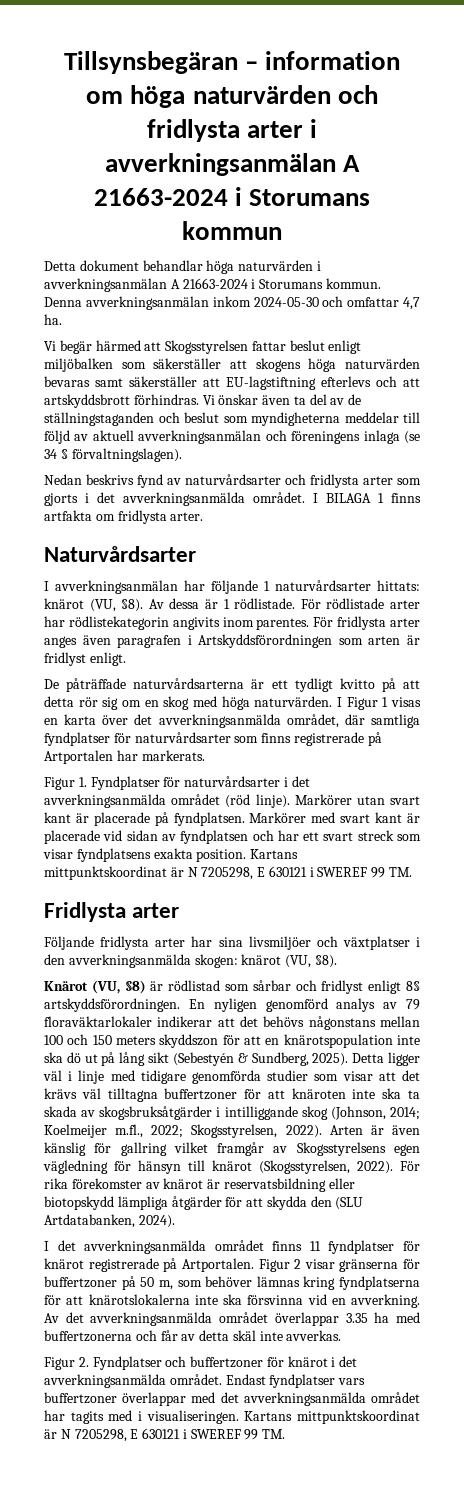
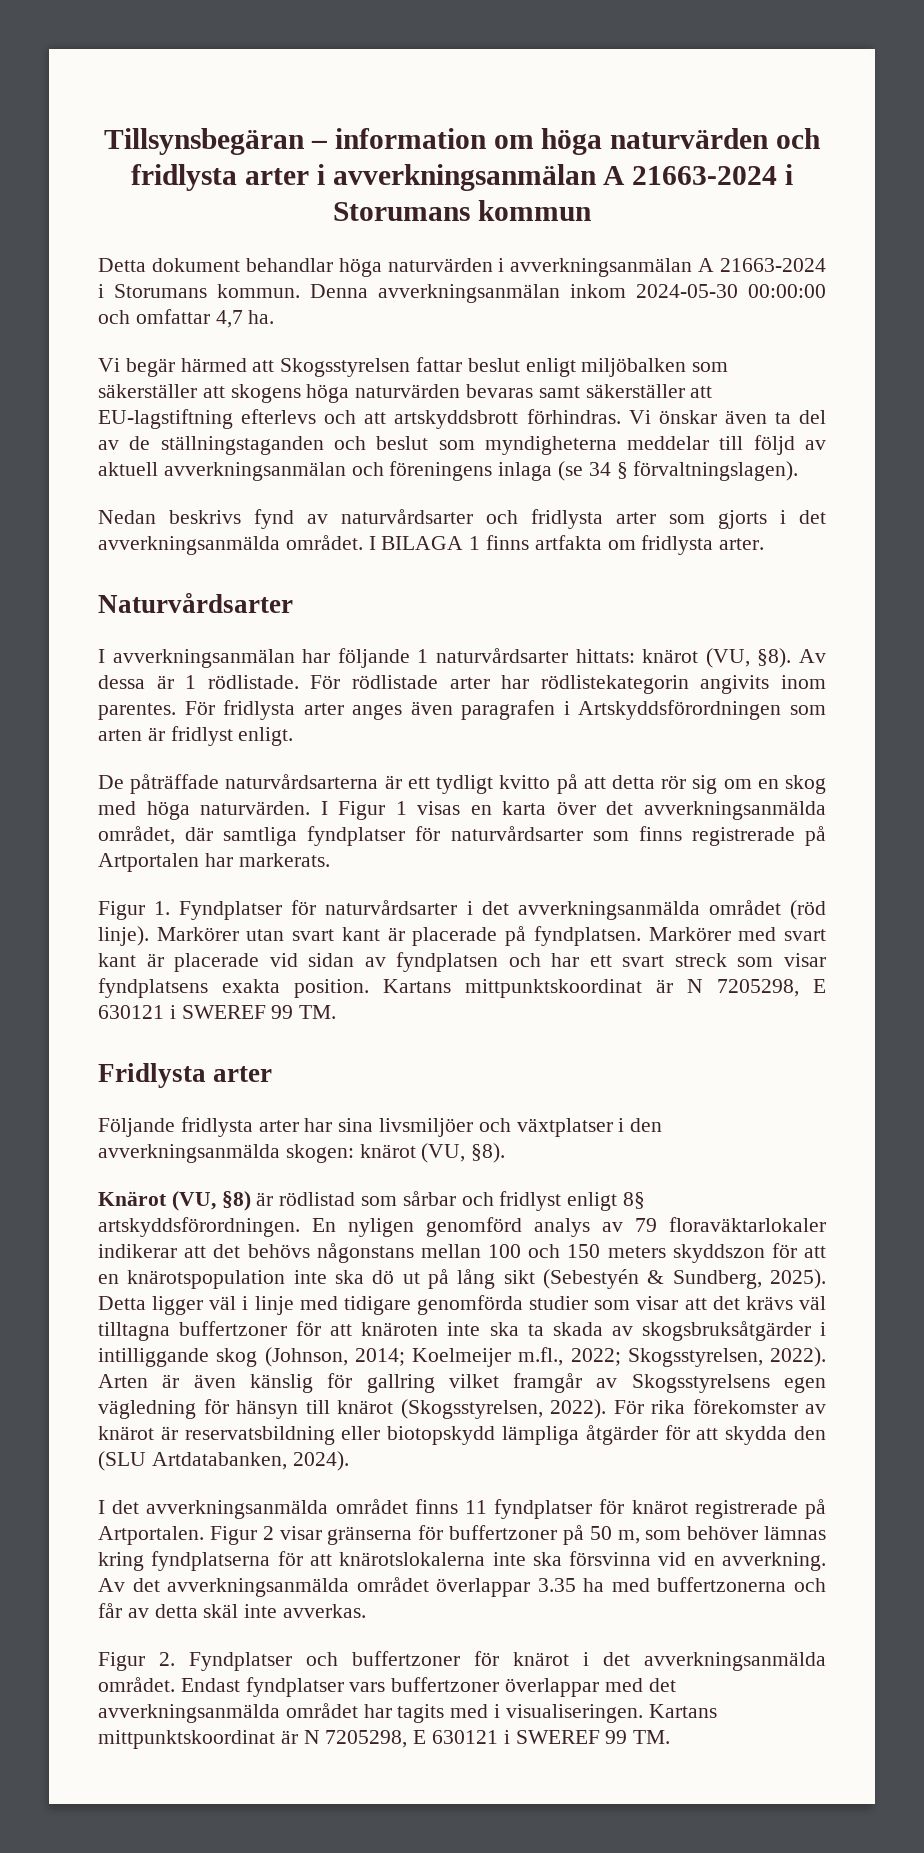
- Denna avverkningsanmälan inkom 2024-05-30 och omfattar 4,7 ha.
+ Denna avverkningsanmälan inkom 2024-05-30 00:00:00 och omfattar 4,7 ha.

